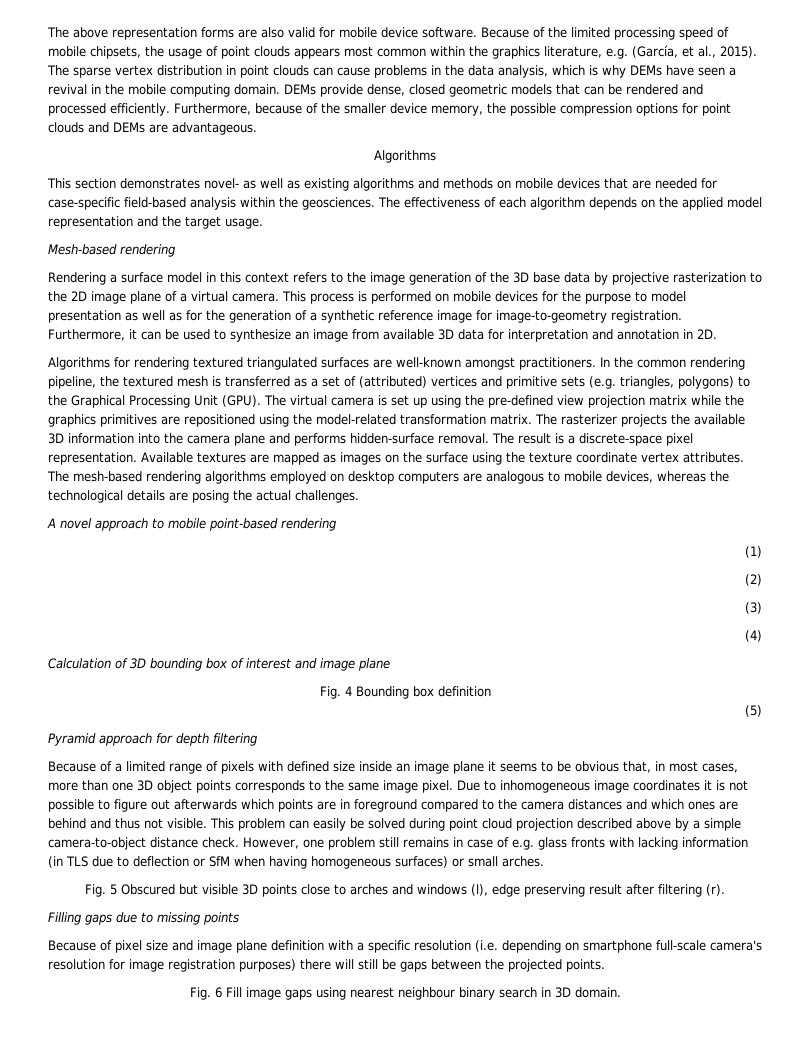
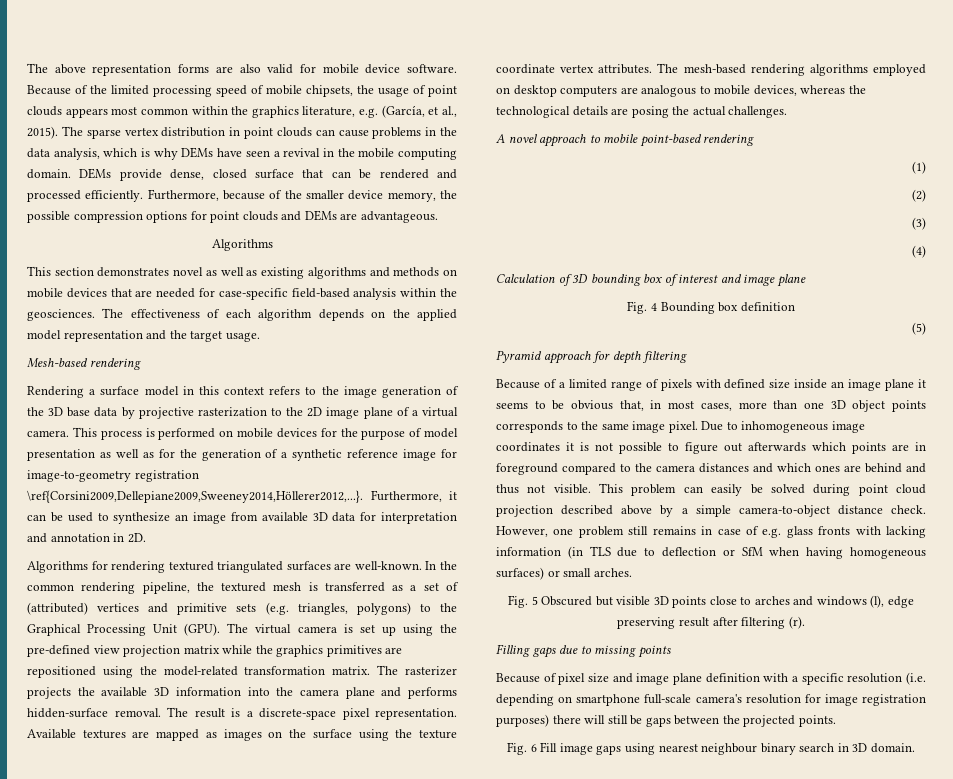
- DEMs provide dense, closed geometric models that can be rendered and processed efficiently.
+ DEMs provide dense, closed surface that can be rendered and processed efficiently.
- This section demonstrates novel- as well as existing algorithms and methods on mobile devices that are needed for case-specific field-based analysis within the geosciences.
+ This section demonstrates novel as well as existing algorithms and methods on mobile devices that are needed for case-specific field-based analysis within the geosciences.
- This process is performed on mobile devices for the purpose to model presentation as well as for the generation of a synthetic reference image for image-to-geometry registration. Furthermore, it can be used to synthesize an image from available 3D data for interpretation and annotation in 2D.
+ This process is performed on mobile devices for the purpose of model presentation as well as for the generation of a synthetic reference image for image-to-geometry registration \ref{Corsini2009,Dellepiane2009,Sweeney2014,Höllerer2012,...}. Furthermore, it can be used to synthesize an image from available 3D data for interpretation and annotation in 2D.
- Algorithms for rendering textured triangulated surfaces are well-known amongst practitioners.
+ Algorithms for rendering textured triangulated surfaces are well-known.

